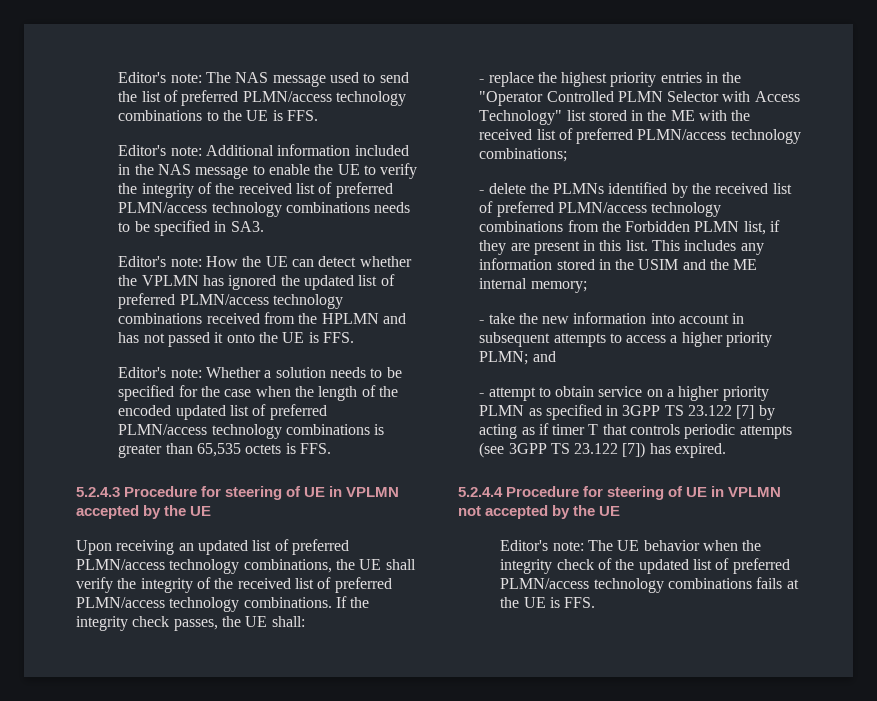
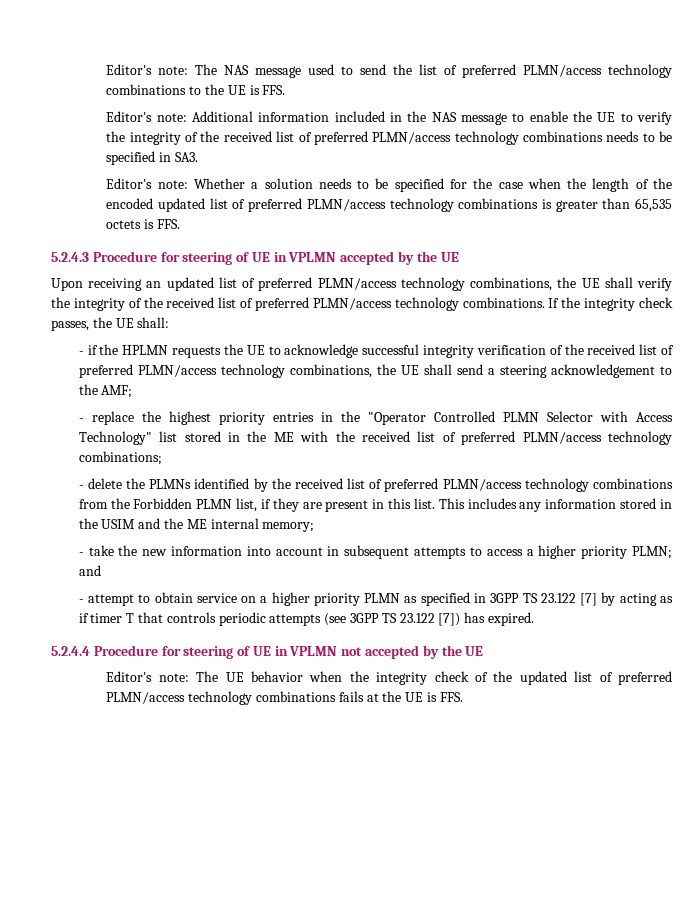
- Editor's note: How the UE can detect whether the VPLMN has ignored the updated list of preferred PLMN/access technology combinations received from the HPLMN and has not passed it onto the UE is FFS.
+ - if the HPLMN requests the UE to acknowledge successful integrity verification of the received list of preferred PLMN/access technology combinations, the UE shall send a steering acknowledgement to the AMF;

